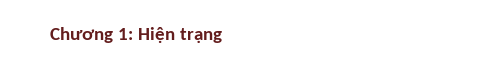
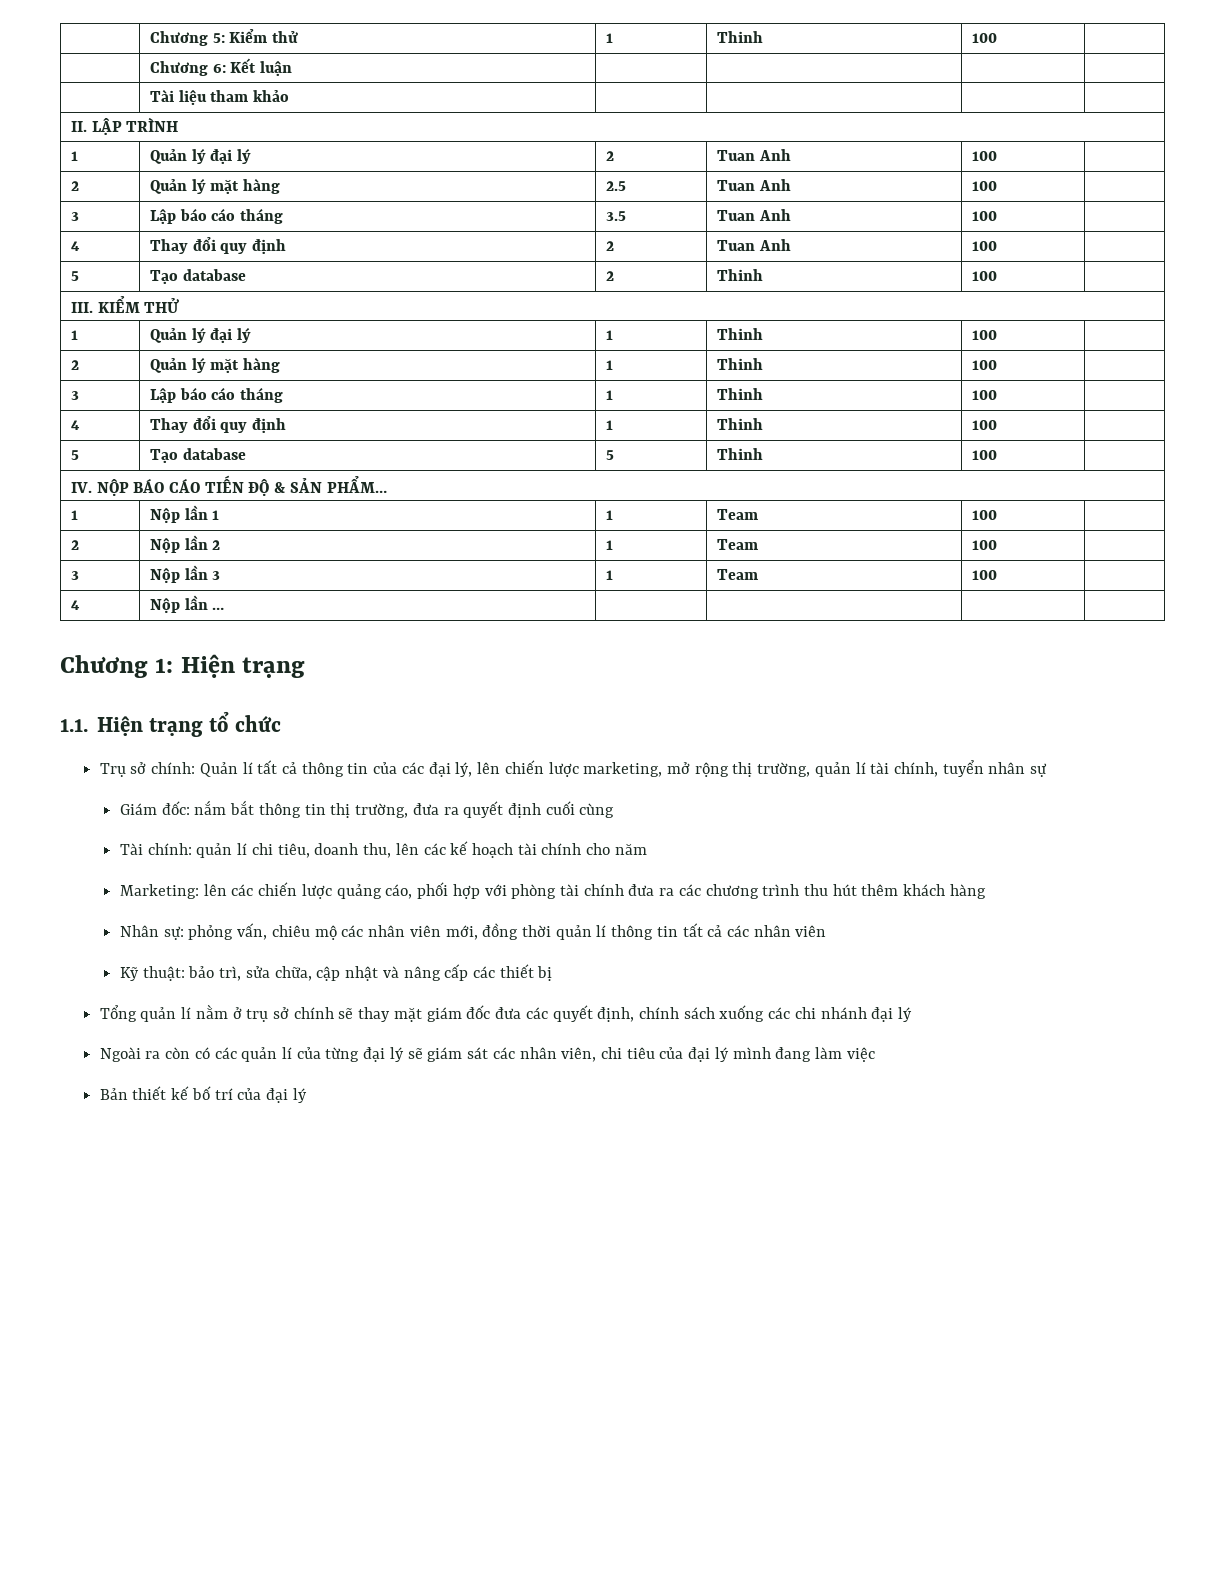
+ | Chương 5: Kiểm thử | 1 | Thinh | 100 |
+ | Chương 6: Kết luận | | | |
+ | Tài liệu tham khảo | | | |
+ II. LẬP TRÌNH
+ 1 | Quản lý đại lý | 2 | Tuan Anh | 100 |
+ 2 | Quản lý mặt hàng | 2.5 | Tuan Anh | 100 |
+ 3 | Lập báo cáo tháng | 3.5 | Tuan Anh | 100 |
+ 4 | Thay đổi quy định | 2 | Tuan Anh | 100 |
+ 5 | Tạo database | 2 | Thinh | 100 |
+ III. KIỂM THỬ
+ 1 | Quản lý đại lý | 1 | Thinh | 100 |
+ 2 | Quản lý mặt hàng | 1 | Thinh | 100 |
+ 3 | Lập báo cáo tháng | 1 | Thinh | 100 |
+ 4 | Thay đổi quy định | 1 | Thinh | 100 |
+ 5 | Tạo database | 5 | Thinh | 100 |
+ IV. NỘP BÁO CÁO TIẾN ĐỘ & SẢN PHẨM…
+ 1 | Nộp lần 1 | 1 | Team | 100 |
+ 2 | Nộp lần 2 | 1 | Team | 100 |
+ 3 | Nộp lần 3 | 1 | Team | 100 |
+ 4 | Nộp lần … | | | |
  Chương 1: Hiện trạng
+ 1.1. Hiện trạng tổ chức
+ Trụ sở chính: Quản lí tất cả thông tin của các đại lý, lên chiến lược marketing, mở rộng thị trường, quản lí tài chính, tuyển nhân sự
+ Giám đốc: nắm bắt thông tin thị trường, đưa ra quyết định cuối cùng
+ Tài chính: quản lí chi tiêu, doanh thu, lên các kế hoạch tài chính cho năm
+ Marketing: lên các chiến lược quảng cáo, phối hợp với phòng tài chính đưa ra các chương trình thu hút thêm khách hàng
+ Nhân sự: phỏng vấn, chiêu mộ các nhân viên mới, đồng thời quản lí thông tin tất cả các nhân viên
+ Kỹ thuật: bảo trì, sửa chữa, cập nhật và nâng cấp các thiết bị
+ Tổng quản lí nằm ở trụ sở chính sẽ thay mặt giám đốc đưa các quyết định, chính sách xuống các chi nhánh đại lý
+ Ngoài ra còn có các quản lí của từng đại lý sẽ giám sát các nhân viên, chi tiêu của đại lý mình đang làm việc
+ Bản thiết kế bố trí của đại lý

